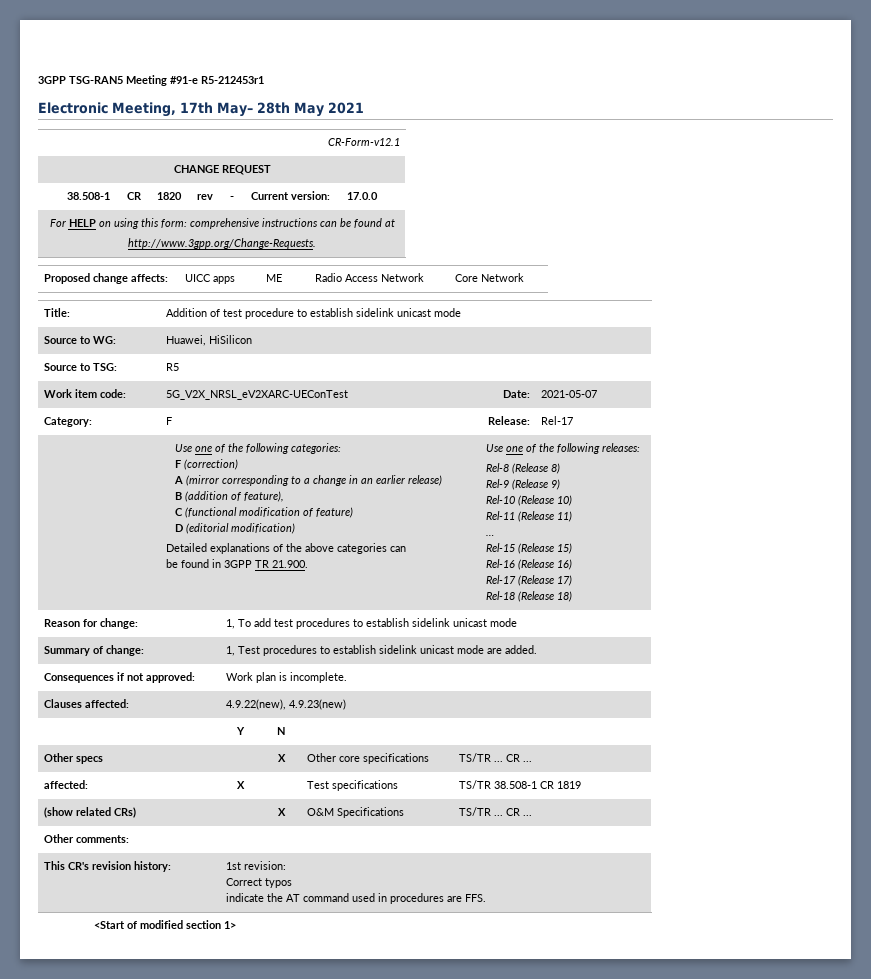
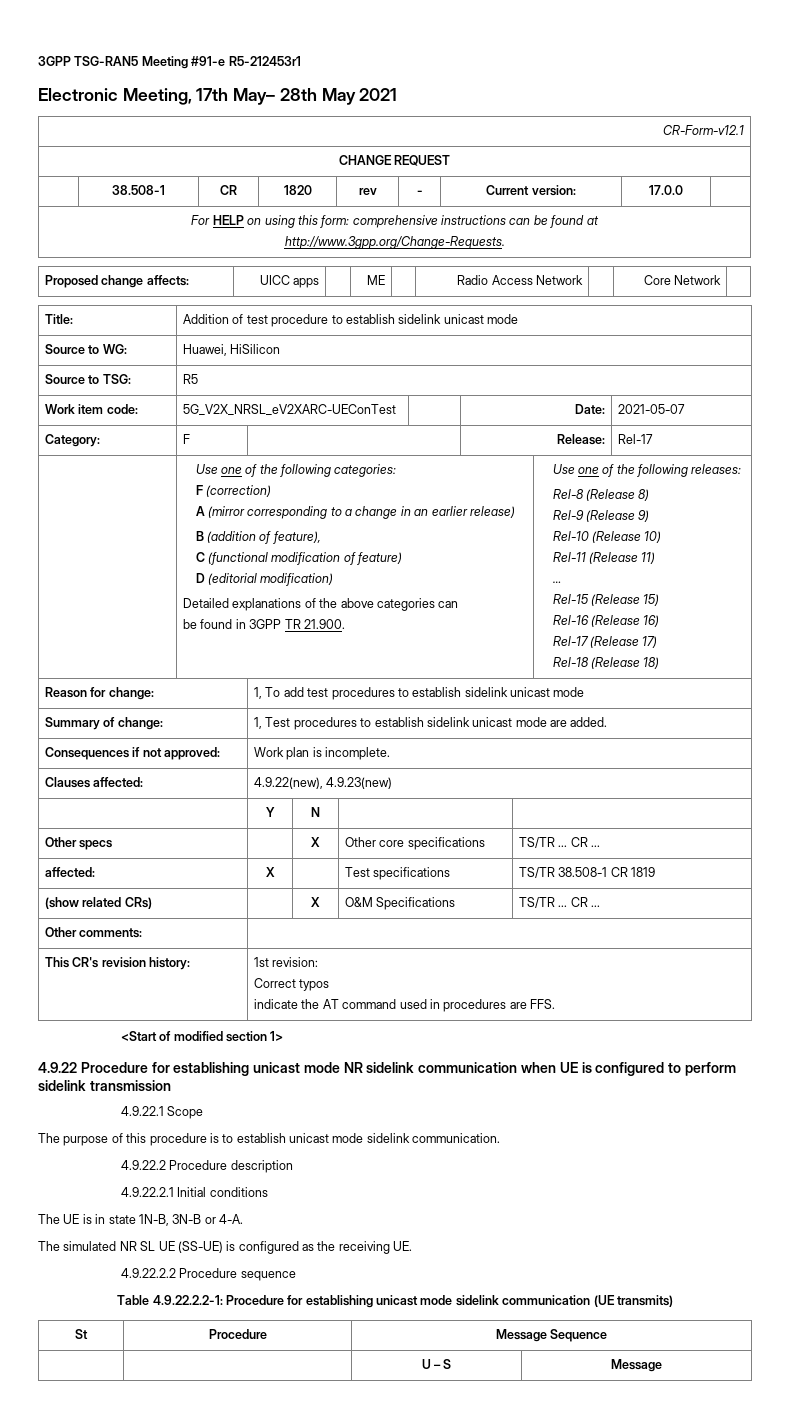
+ 4.9.22 Procedure for establishing unicast mode NR sidelink communication when UE is configured to perform sidelink transmission
+ 4.9.22.1 Scope
+ The purpose of this procedure is to establish unicast mode sidelink communication.
+ 4.9.22.2 Procedure description
+ 4.9.22.2.1 Initial conditions
+ The UE is in state 1N-B, 3N-B or 4-A.
+ The simulated NR SL UE (SS-UE) is configured as the receiving UE.
+ 4.9.22.2.2 Procedure sequence
+ Table 4.9.22.2.2-1: Procedure for establishing unicast mode sidelink communication (UE transmits)
+ St | Procedure | Message Sequence
+ | | U – S | Message

